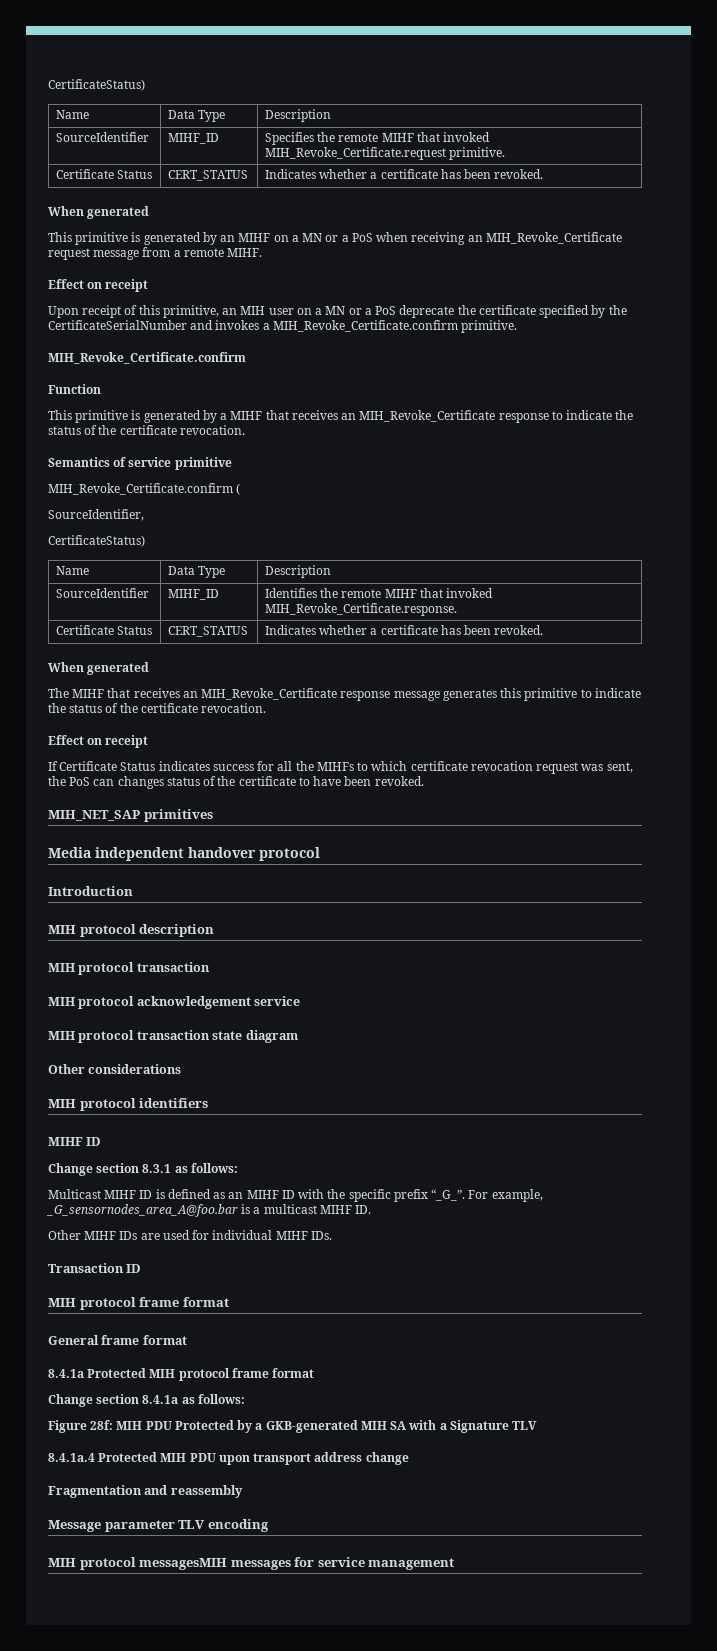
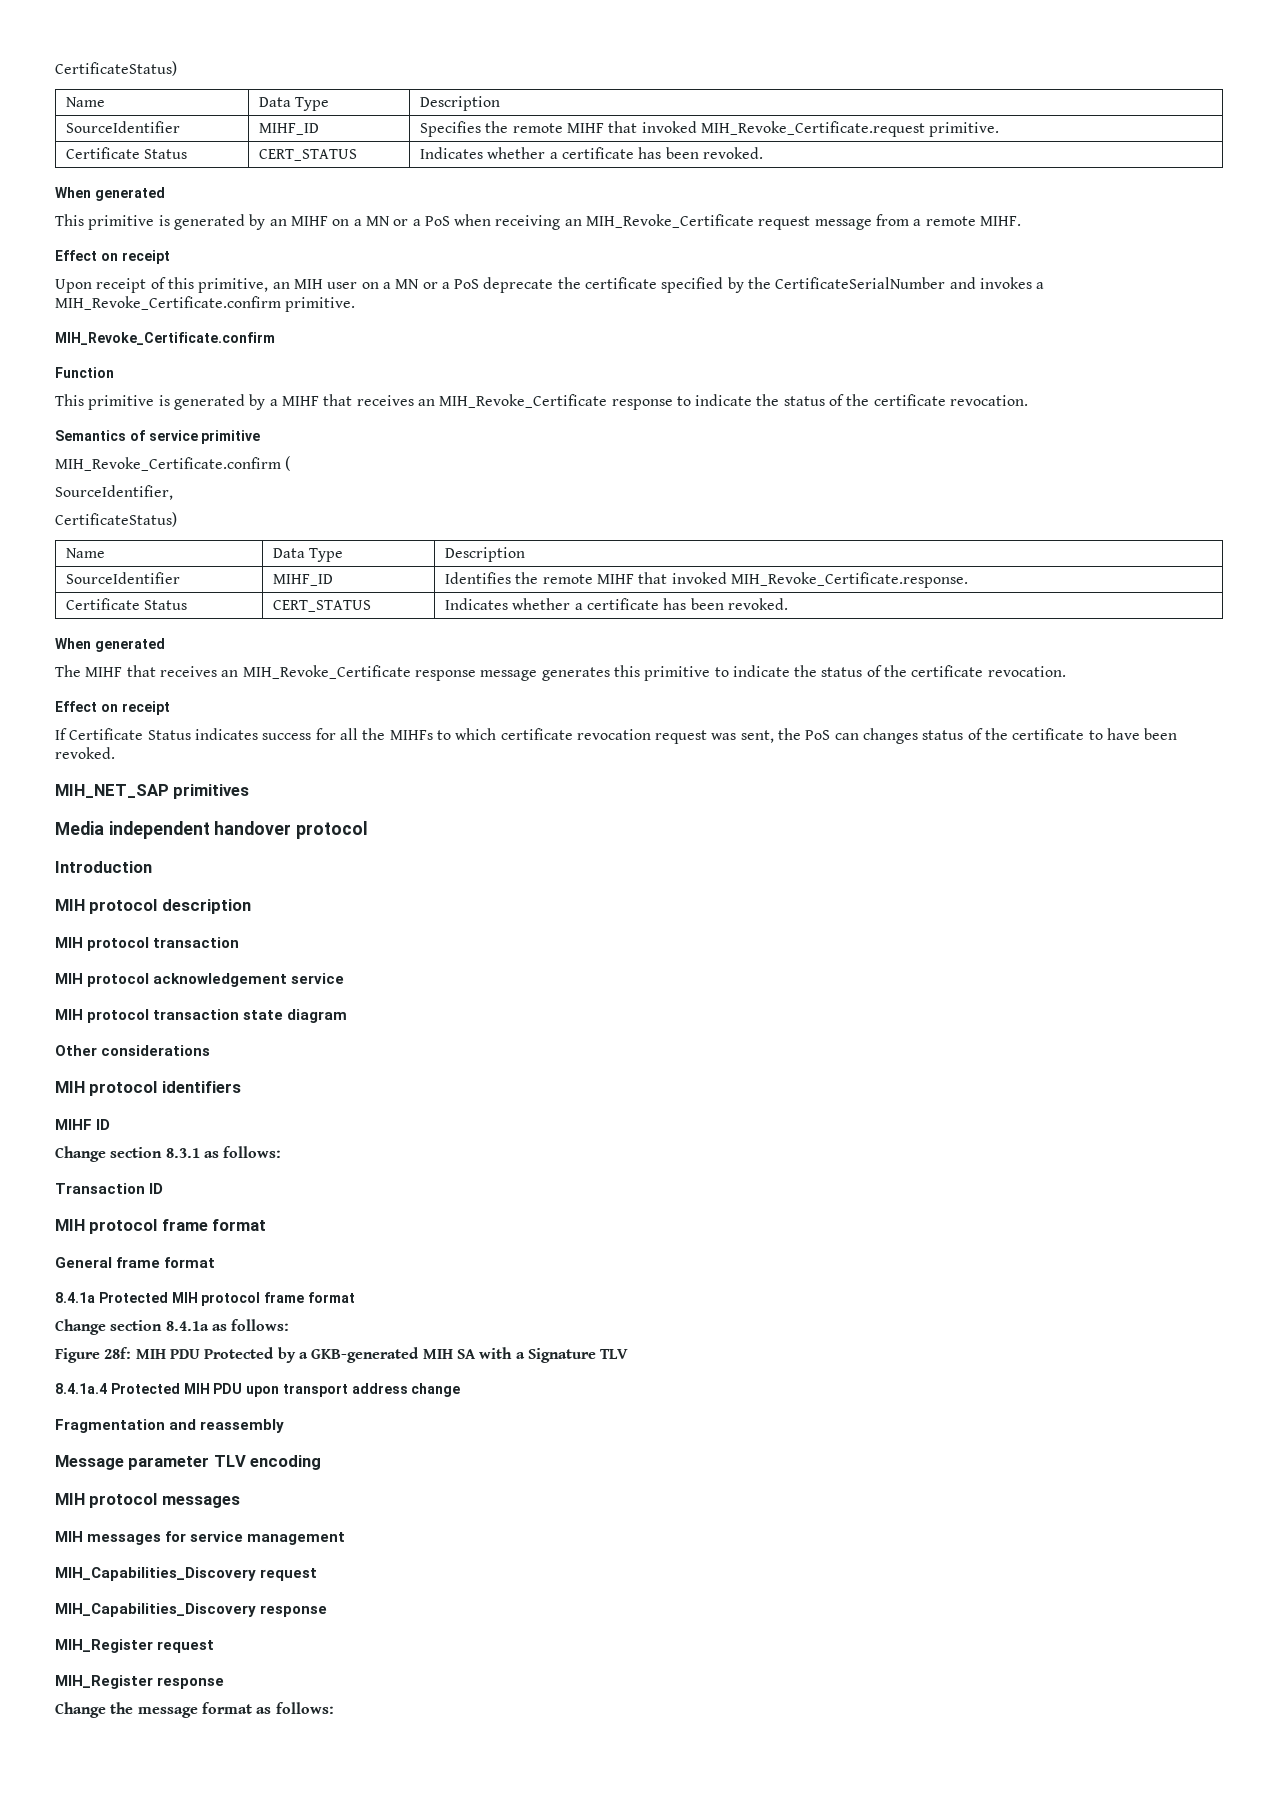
- Multicast MIHF ID is defined as an MIHF ID with the specific prefix “_G_”. For example, _G_sensornodes_area_A@foo.bar is a multicast MIHF ID.
- Other MIHF IDs are used for individual MIHF IDs.
- MIH protocol messagesMIH messages for service management
+ MIH protocol messages
+ MIH messages for service management
+ MIH_Capabilities_Discovery request
+ MIH_Capabilities_Discovery response
+ MIH_Register request
+ MIH_Register response
+ Change the message format as follows:

